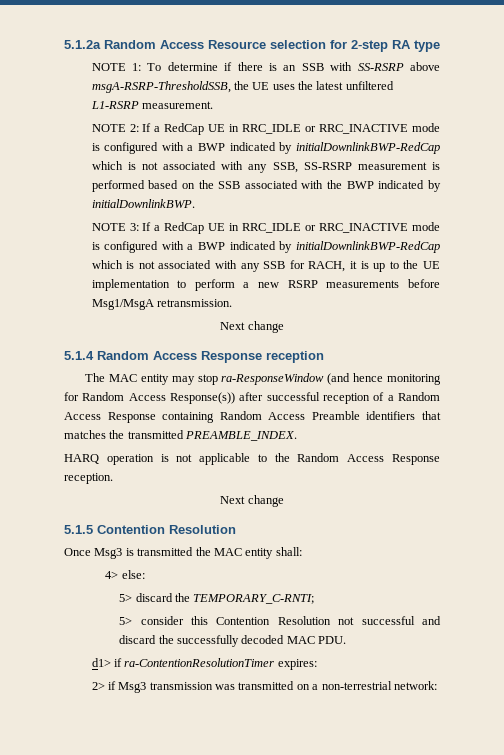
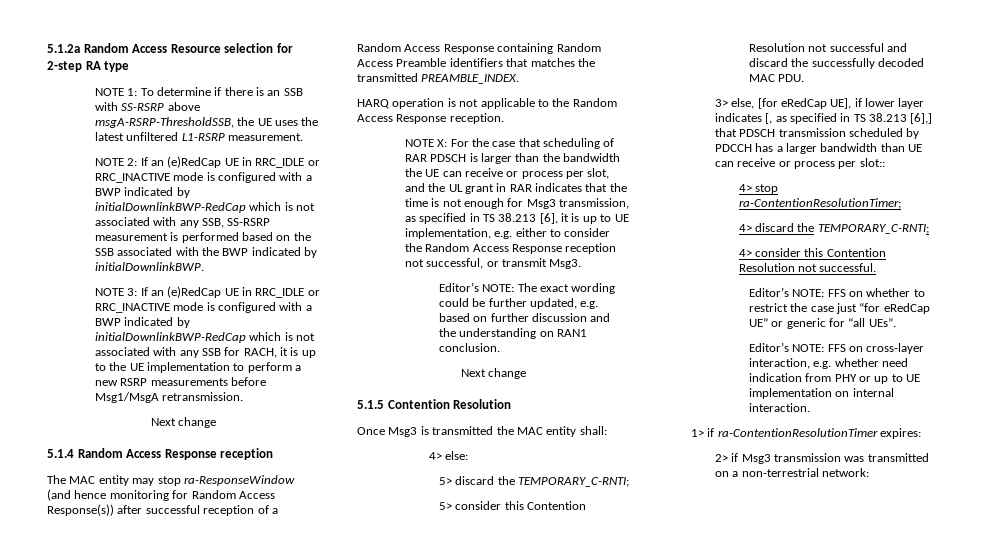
- NOTE 2: If a RedCap UE in RRC_IDLE or RRC_INACTIVE mode is configured with a BWP indicated by initialDownlinkBWP-RedCap which is not associated with any SSB, SS-RSRP measurement is performed based on the SSB associated with the BWP indicated by initialDownlinkBWP.
+ NOTE 2: If an (e)RedCap UE in RRC_IDLE or RRC_INACTIVE mode is configured with a BWP indicated by initialDownlinkBWP-RedCap which is not associated with any SSB, SS-RSRP measurement is performed based on the SSB associated with the BWP indicated by initialDownlinkBWP.
- NOTE 3: If a RedCap UE in RRC_IDLE or RRC_INACTIVE mode is configured with a BWP indicated by initialDownlinkBWP-RedCap which is not associated with any SSB for RACH, it is up to the UE implementation to perform a new RSRP measurements before Msg1/MsgA retransmission.
+ NOTE 3: If an (e)RedCap UE in RRC_IDLE or RRC_INACTIVE mode is configured with a BWP indicated by initialDownlinkBWP-RedCap which is not associated with any SSB for RACH, it is up to the UE implementation to perform a new RSRP measurements before Msg1/MsgA retransmission.
+ NOTE X: For the case that scheduling of RAR PDSCH is larger than the bandwidth the UE can receive or process per slot, and the UL grant in RAR indicates that the time is not enough for Msg3 transmission, as specified in TS 38.213 [6], it is up to UE implementation, e.g. either to consider the Random Access Response reception not successful, or transmit Msg3.
+ Editor’s NOTE: The exact wording could be further updated, e.g. based on further discussion and the understanding on RAN1 conclusion.
- d1> if ra-ContentionResolutionTimer expires:
+ 3> else, [for eRedCap UE], if lower layer indicates [, as specified in TS 38.213 [6],] that PDSCH transmission scheduled by PDCCH has a larger bandwidth than UE can receive or process per slot::
+ 4> stop ra-ContentionResolutionTimer;
+ 4> discard the TEMPORARY_C-RNTI;
+ 4> consider this Contention Resolution not successful.
+ Editor’s NOTE: FFS on whether to restrict the case just “for eRedCap UE” or generic for “all UEs”.
+ Editor’s NOTE: FFS on cross-layer interaction, e.g. whether need indication from PHY or up to UE implementation on internal interaction.
+ 1> if ra-ContentionResolutionTimer expires:

